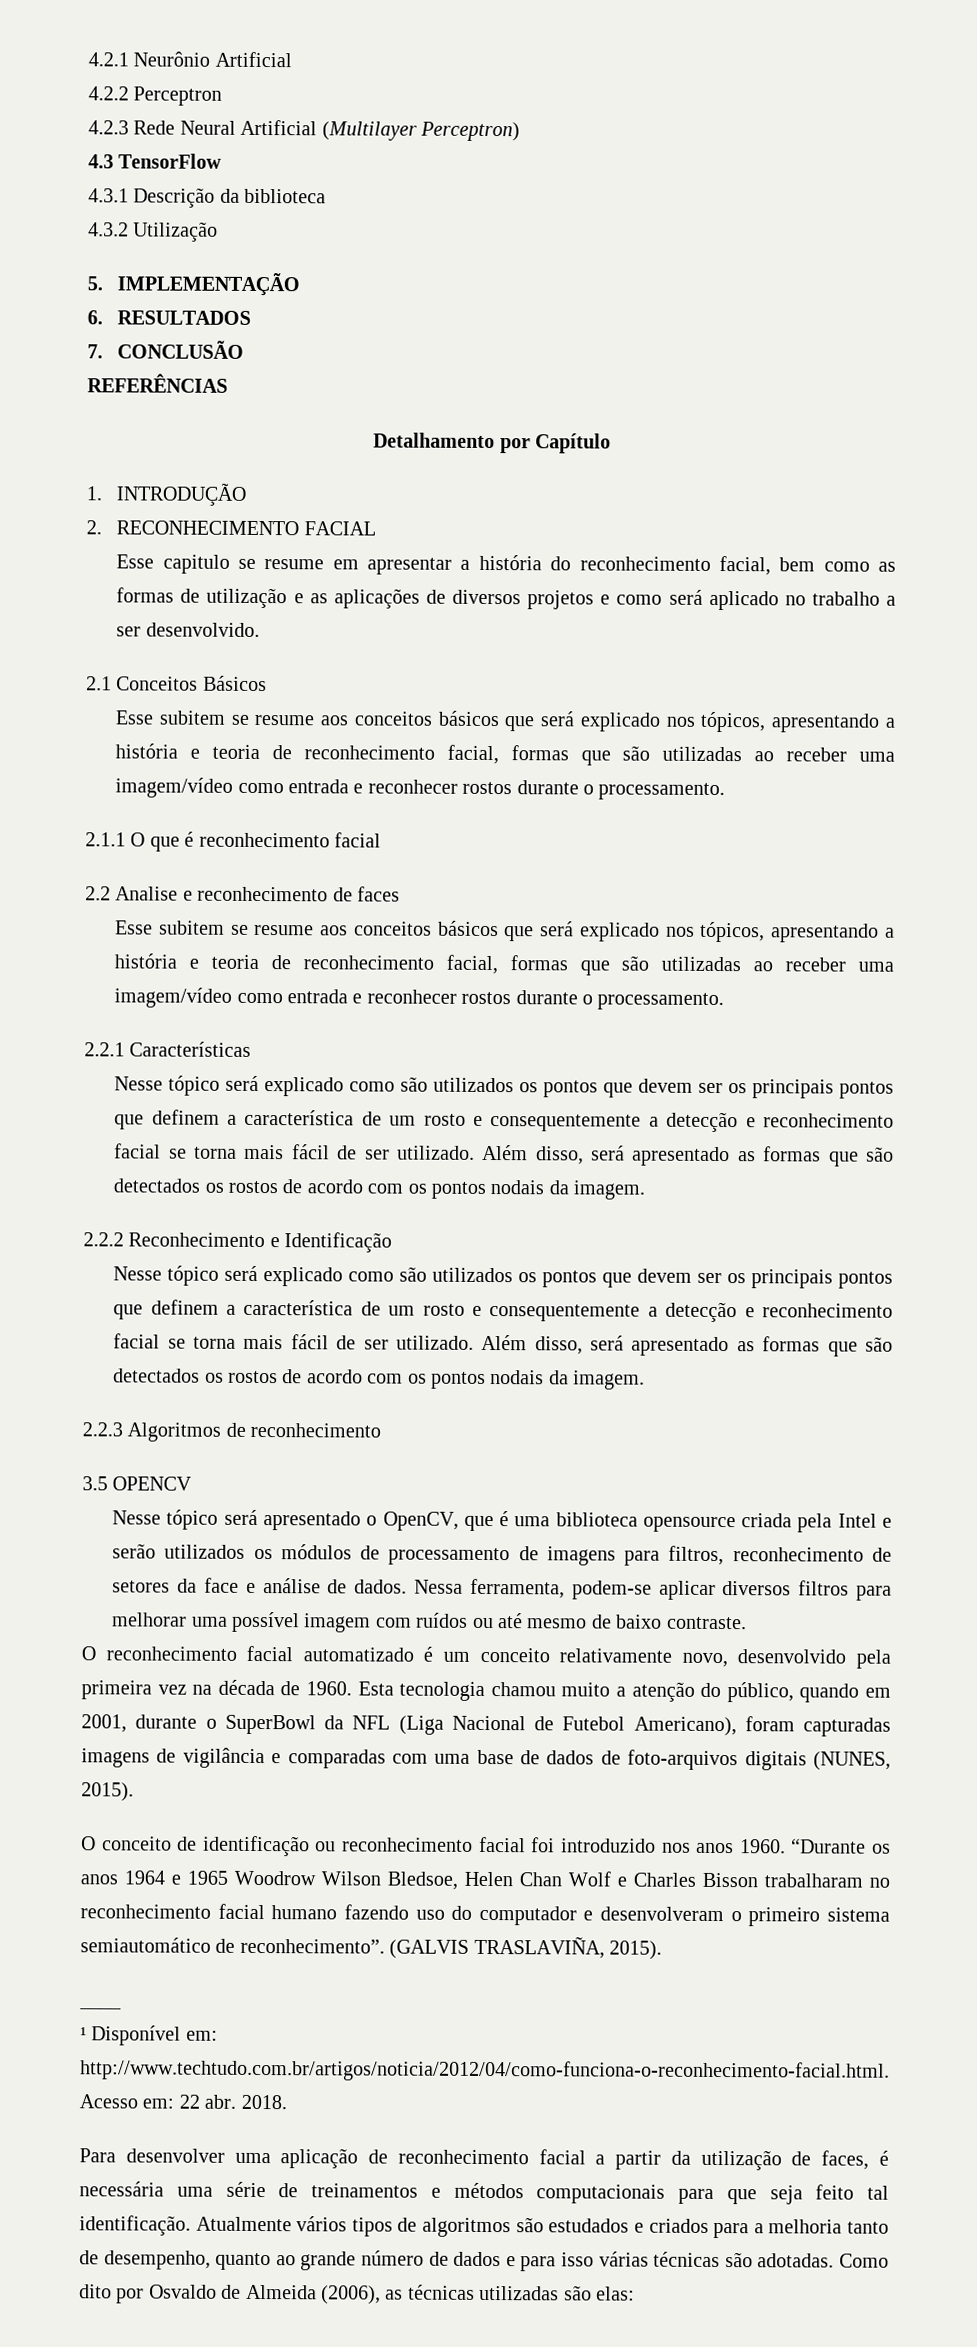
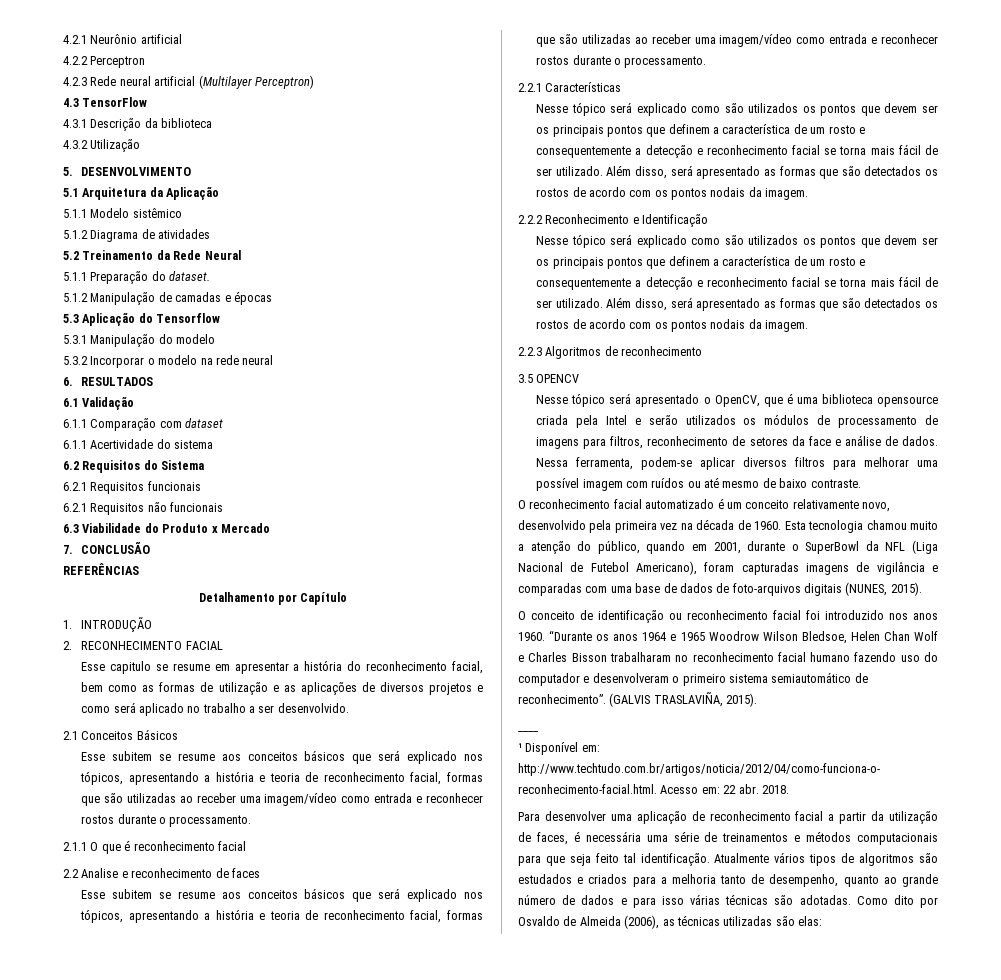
- 4.2.1 Neurônio Artificial
+ 4.2.1 Neurônio artificial
- 4.2.3 Rede Neural Artificial (Multilayer Perceptron)
+ 4.2.3 Rede neural artificial (Multilayer Perceptron)
- 5. IMPLEMENTAÇÃO
+ 5. DESENVOLVIMENTO
+ 5.1 Arquitetura da Aplicação
+ 5.1.1 Modelo sistêmico
+ 5.1.2 Diagrama de atividades
+ 5.2 Treinamento da Rede Neural
+ 5.1.1 Preparação do dataset.
+ 5.1.2 Manipulação de camadas e épocas
+ 5.3 Aplicação do Tensorflow
+ 5.3.1 Manipulação do modelo
+ 5.3.2 Incorporar o modelo na rede neural
  6. RESULTADOS
+ 6.1 Validação
+ 6.1.1 Comparação com dataset
+ 6.1.1 Acertividade do sistema
+ 6.2 Requisitos do Sistema
+ 6.2.1 Requisitos funcionais
+ 6.2.1 Requisitos não funcionais
+ 6.3 Viabilidade do Produto x Mercado

